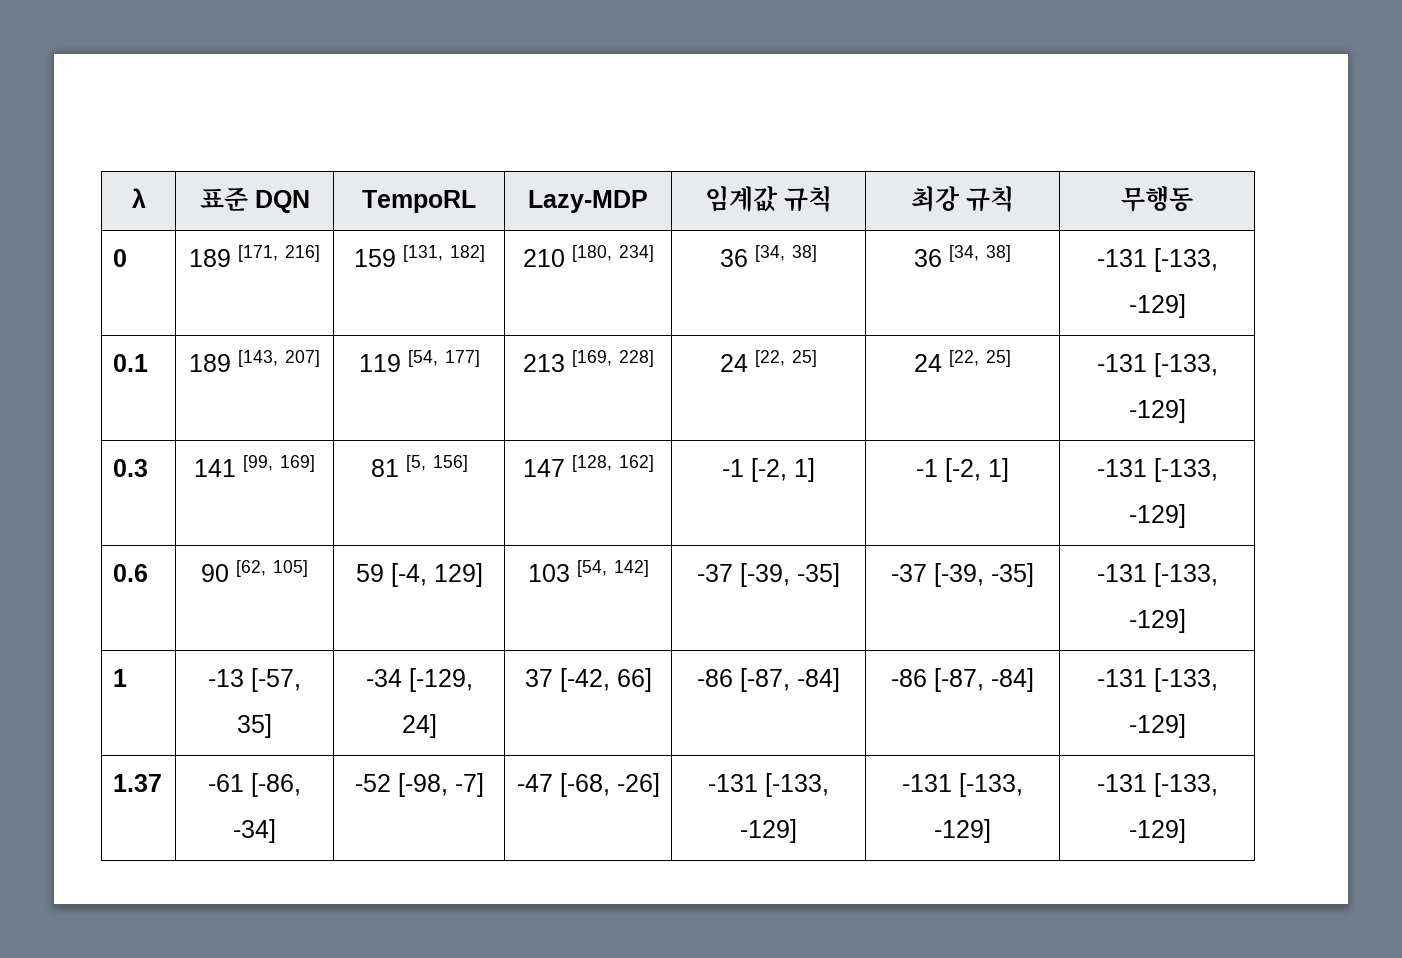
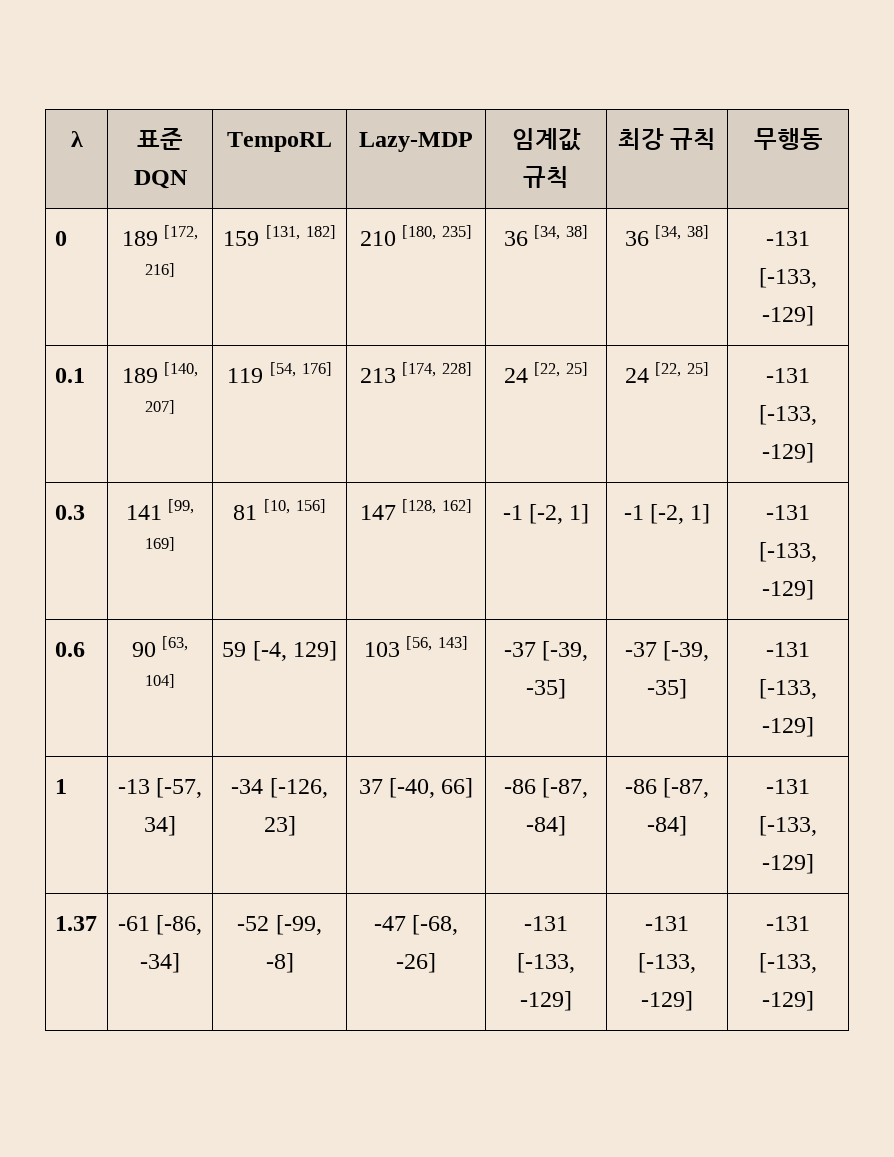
- 0 | 189 [171, 216] | 159 [131, 182] | 210 [180, 234] | 36 [34, 38] | 36 [34, 38] | -131 [-133, -129]
+ 0 | 189 [172, 216] | 159 [131, 182] | 210 [180, 235] | 36 [34, 38] | 36 [34, 38] | -131 [-133, -129]
- 0.1 | 189 [143, 207] | 119 [54, 177] | 213 [169, 228] | 24 [22, 25] | 24 [22, 25] | -131 [-133, -129]
+ 0.1 | 189 [140, 207] | 119 [54, 176] | 213 [174, 228] | 24 [22, 25] | 24 [22, 25] | -131 [-133, -129]
- 0.3 | 141 [99, 169] | 81 [5, 156] | 147 [128, 162] | -1 [-2, 1] | -1 [-2, 1] | -131 [-133, -129]
+ 0.3 | 141 [99, 169] | 81 [10, 156] | 147 [128, 162] | -1 [-2, 1] | -1 [-2, 1] | -131 [-133, -129]
- 0.6 | 90 [62, 105] | 59 [-4, 129] | 103 [54, 142] | -37 [-39, -35] | -37 [-39, -35] | -131 [-133, -129]
+ 0.6 | 90 [63, 104] | 59 [-4, 129] | 103 [56, 143] | -37 [-39, -35] | -37 [-39, -35] | -131 [-133, -129]
- 1 | -13 [-57, 35] | -34 [-129, 24] | 37 [-42, 66] | -86 [-87, -84] | -86 [-87, -84] | -131 [-133, -129]
+ 1 | -13 [-57, 34] | -34 [-126, 23] | 37 [-40, 66] | -86 [-87, -84] | -86 [-87, -84] | -131 [-133, -129]
- 1.37 | -61 [-86, -34] | -52 [-98, -7] | -47 [-68, -26] | -131 [-133, -129] | -131 [-133, -129] | -131 [-133, -129]
+ 1.37 | -61 [-86, -34] | -52 [-99, -8] | -47 [-68, -26] | -131 [-133, -129] | -131 [-133, -129] | -131 [-133, -129]

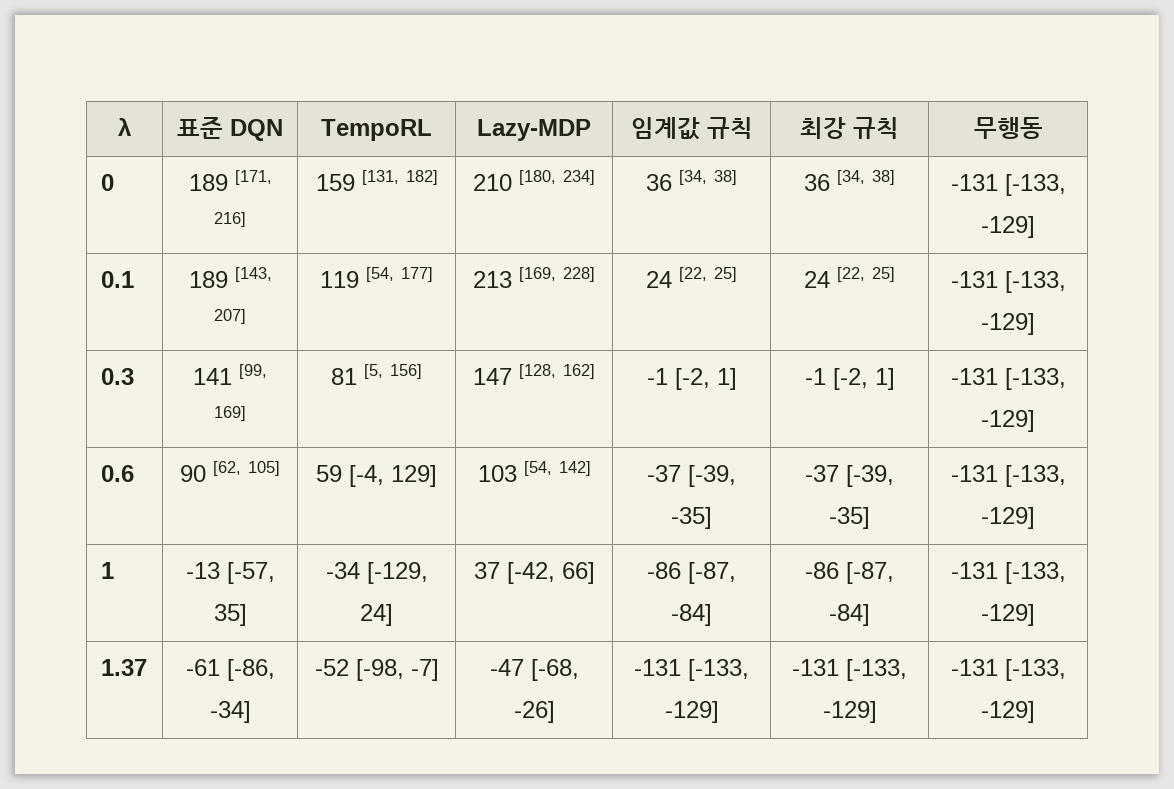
- 0 | 189 [172, 216] | 159 [131, 182] | 210 [180, 235] | 36 [34, 38] | 36 [34, 38] | -131 [-133, -129]
+ 0 | 189 [171, 216] | 159 [131, 182] | 210 [180, 234] | 36 [34, 38] | 36 [34, 38] | -131 [-133, -129]
- 0.1 | 189 [140, 207] | 119 [54, 176] | 213 [174, 228] | 24 [22, 25] | 24 [22, 25] | -131 [-133, -129]
+ 0.1 | 189 [143, 207] | 119 [54, 177] | 213 [169, 228] | 24 [22, 25] | 24 [22, 25] | -131 [-133, -129]
- 0.3 | 141 [99, 169] | 81 [10, 156] | 147 [128, 162] | -1 [-2, 1] | -1 [-2, 1] | -131 [-133, -129]
+ 0.3 | 141 [99, 169] | 81 [5, 156] | 147 [128, 162] | -1 [-2, 1] | -1 [-2, 1] | -131 [-133, -129]
- 0.6 | 90 [63, 104] | 59 [-4, 129] | 103 [56, 143] | -37 [-39, -35] | -37 [-39, -35] | -131 [-133, -129]
+ 0.6 | 90 [62, 105] | 59 [-4, 129] | 103 [54, 142] | -37 [-39, -35] | -37 [-39, -35] | -131 [-133, -129]
- 1 | -13 [-57, 34] | -34 [-126, 23] | 37 [-40, 66] | -86 [-87, -84] | -86 [-87, -84] | -131 [-133, -129]
+ 1 | -13 [-57, 35] | -34 [-129, 24] | 37 [-42, 66] | -86 [-87, -84] | -86 [-87, -84] | -131 [-133, -129]
- 1.37 | -61 [-86, -34] | -52 [-99, -8] | -47 [-68, -26] | -131 [-133, -129] | -131 [-133, -129] | -131 [-133, -129]
+ 1.37 | -61 [-86, -34] | -52 [-98, -7] | -47 [-68, -26] | -131 [-133, -129] | -131 [-133, -129] | -131 [-133, -129]

